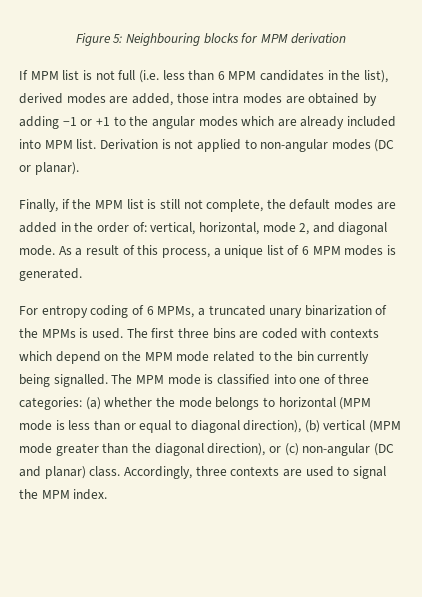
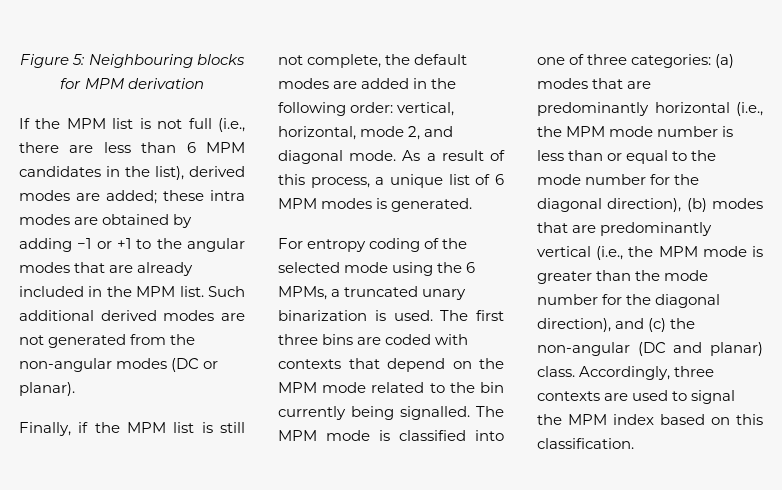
- If MPM list is not full (i.e. less than 6 MPM candidates in the list), derived modes are added, those intra modes are obtained by adding −1 or +1 to the angular modes which are already included into MPM list. Derivation is not applied to non-angular modes (DC or planar).
+ If the MPM list is not full (i.e., there are less than 6 MPM candidates in the list), derived modes are added; these intra modes are obtained by adding −1 or +1 to the angular modes that are already included in the MPM list. Such additional derived modes are not generated from the non-angular modes (DC or planar).
- Finally, if the MPM list is still not complete, the default modes are added in the order of: vertical, horizontal, mode 2, and diagonal mode.
+ Finally, if the MPM list is still not complete, the default modes are added in the following order: vertical, horizontal, mode 2, and diagonal mode.
- For entropy coding of 6 MPMs, a truncated unary binarization of the MPMs is used.
+ For entropy coding of the selected mode using the 6 MPMs, a truncated unary binarization is used.
- The first three bins are coded with contexts which depend on the MPM mode related to the bin currently being signalled.
+ The first three bins are coded with contexts that depend on the MPM mode related to the bin currently being signalled.
- The MPM mode is classified into one of three categories: (a) whether the mode belongs to horizontal (MPM mode is less than or equal to diagonal direction), (b) vertical (MPM mode greater than the diagonal direction), or (c) non-angular (DC and planar) class.
+ The MPM mode is classified into one of three categories: (a) modes that are predominantly horizontal (i.e., the MPM mode number is less than or equal to the mode number for the diagonal direction), (b) modes that are predominantly vertical (i.e., the MPM mode is greater than the mode number for the diagonal direction), and (c) the non-angular (DC and planar) class.
- Accordingly, three contexts are used to signal the MPM index.
+ Accordingly, three contexts are used to signal the MPM index based on this classification.

